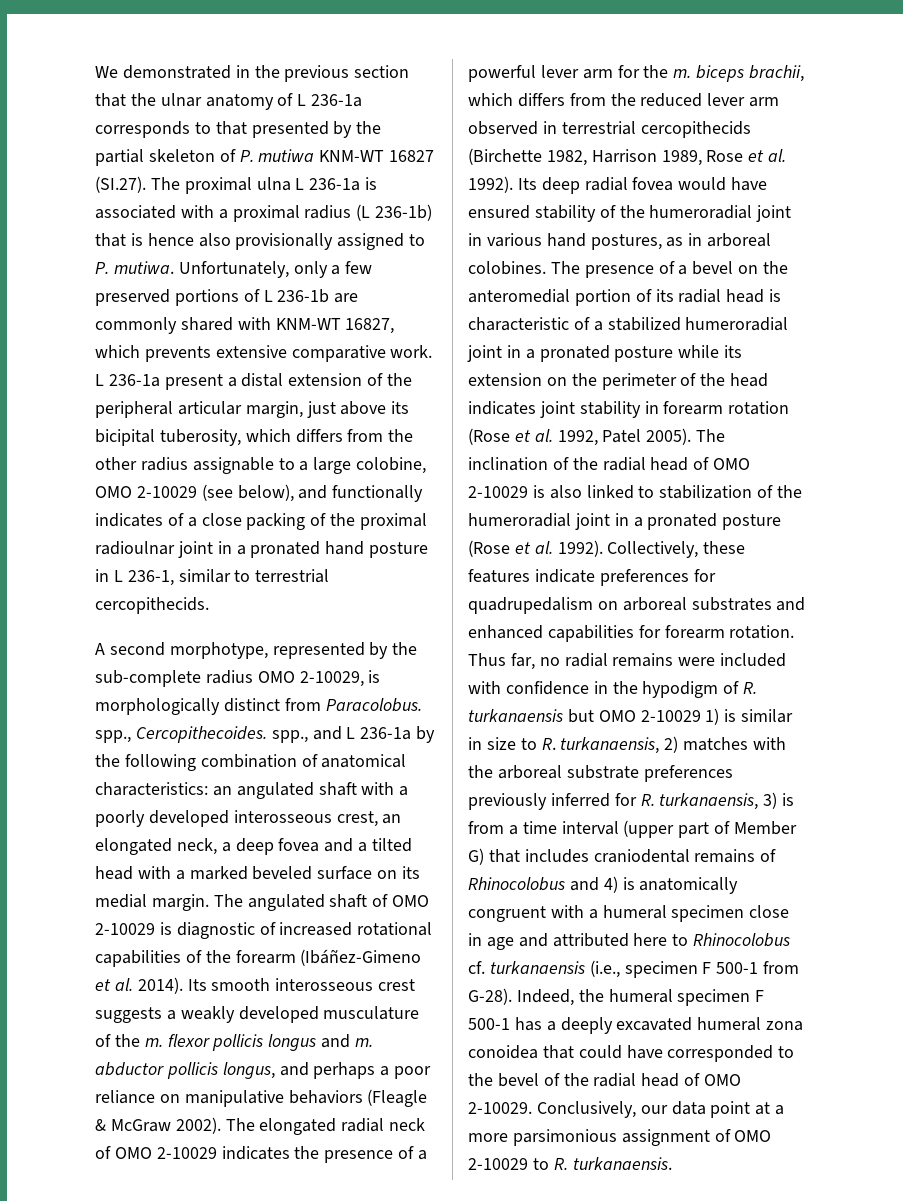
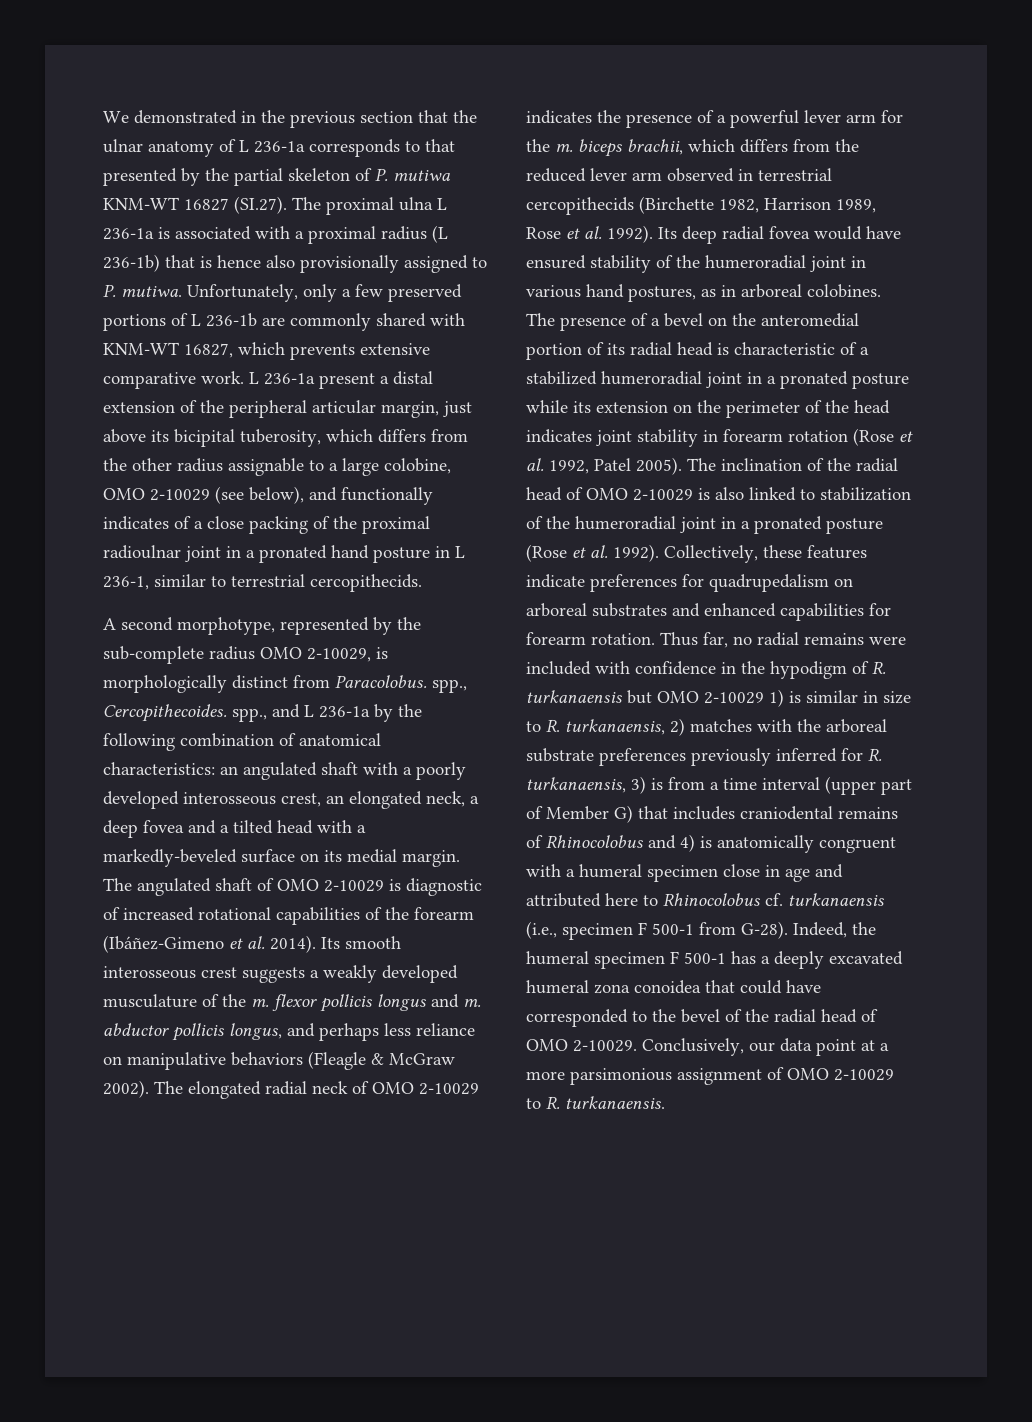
- A second morphotype, represented by the sub-complete radius OMO 2-10029, is morphologically distinct from Paracolobus. spp., Cercopithecoides. spp., and L 236-1a by the following combination of anatomical characteristics: an angulated shaft with a poorly developed interosseous crest, an elongated neck, a deep fovea and a tilted head with a marked beveled surface on its medial margin.
+ A second morphotype, represented by the sub-complete radius OMO 2-10029, is morphologically distinct from Paracolobus. spp., Cercopithecoides. spp., and L 236-1a by the following combination of anatomical characteristics: an angulated shaft with a poorly developed interosseous crest, an elongated neck, a deep fovea and a tilted head with a markedly-beveled surface on its medial margin.
- Its smooth interosseous crest suggests a weakly developed musculature of the m. flexor pollicis longus and m. abductor pollicis longus, and perhaps a poor reliance on manipulative behaviors (Fleagle & McGraw 2002).
+ Its smooth interosseous crest suggests a weakly developed musculature of the m. flexor pollicis longus and m. abductor pollicis longus, and perhaps less reliance on manipulative behaviors (Fleagle & McGraw 2002).

